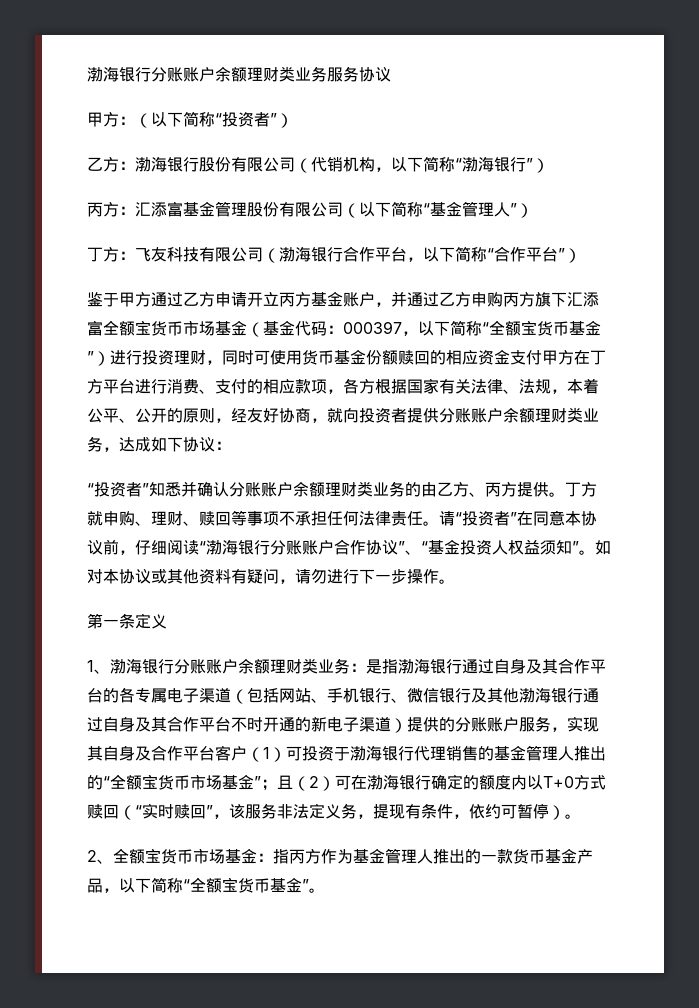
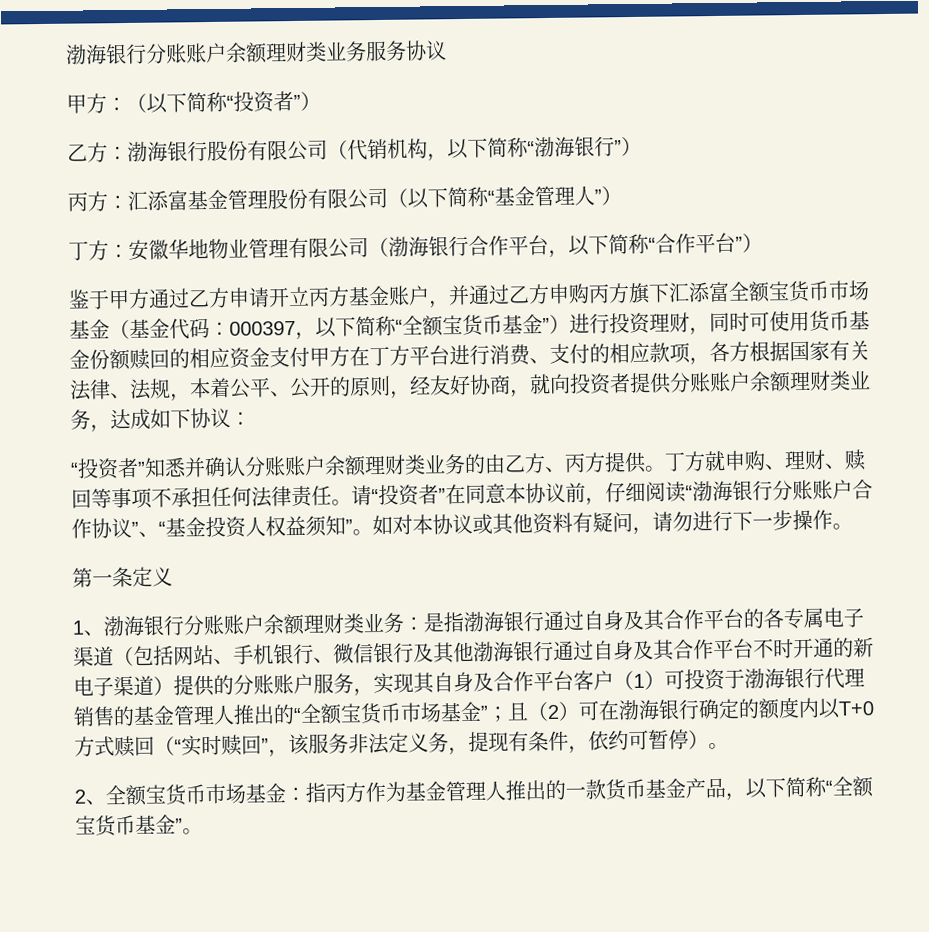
- 丁方：飞友科技有限公司（渤海银行合作平台，以下简称“合作平台”）
+ 丁方：安徽华地物业管理有限公司（渤海银行合作平台，以下简称“合作平台”）

